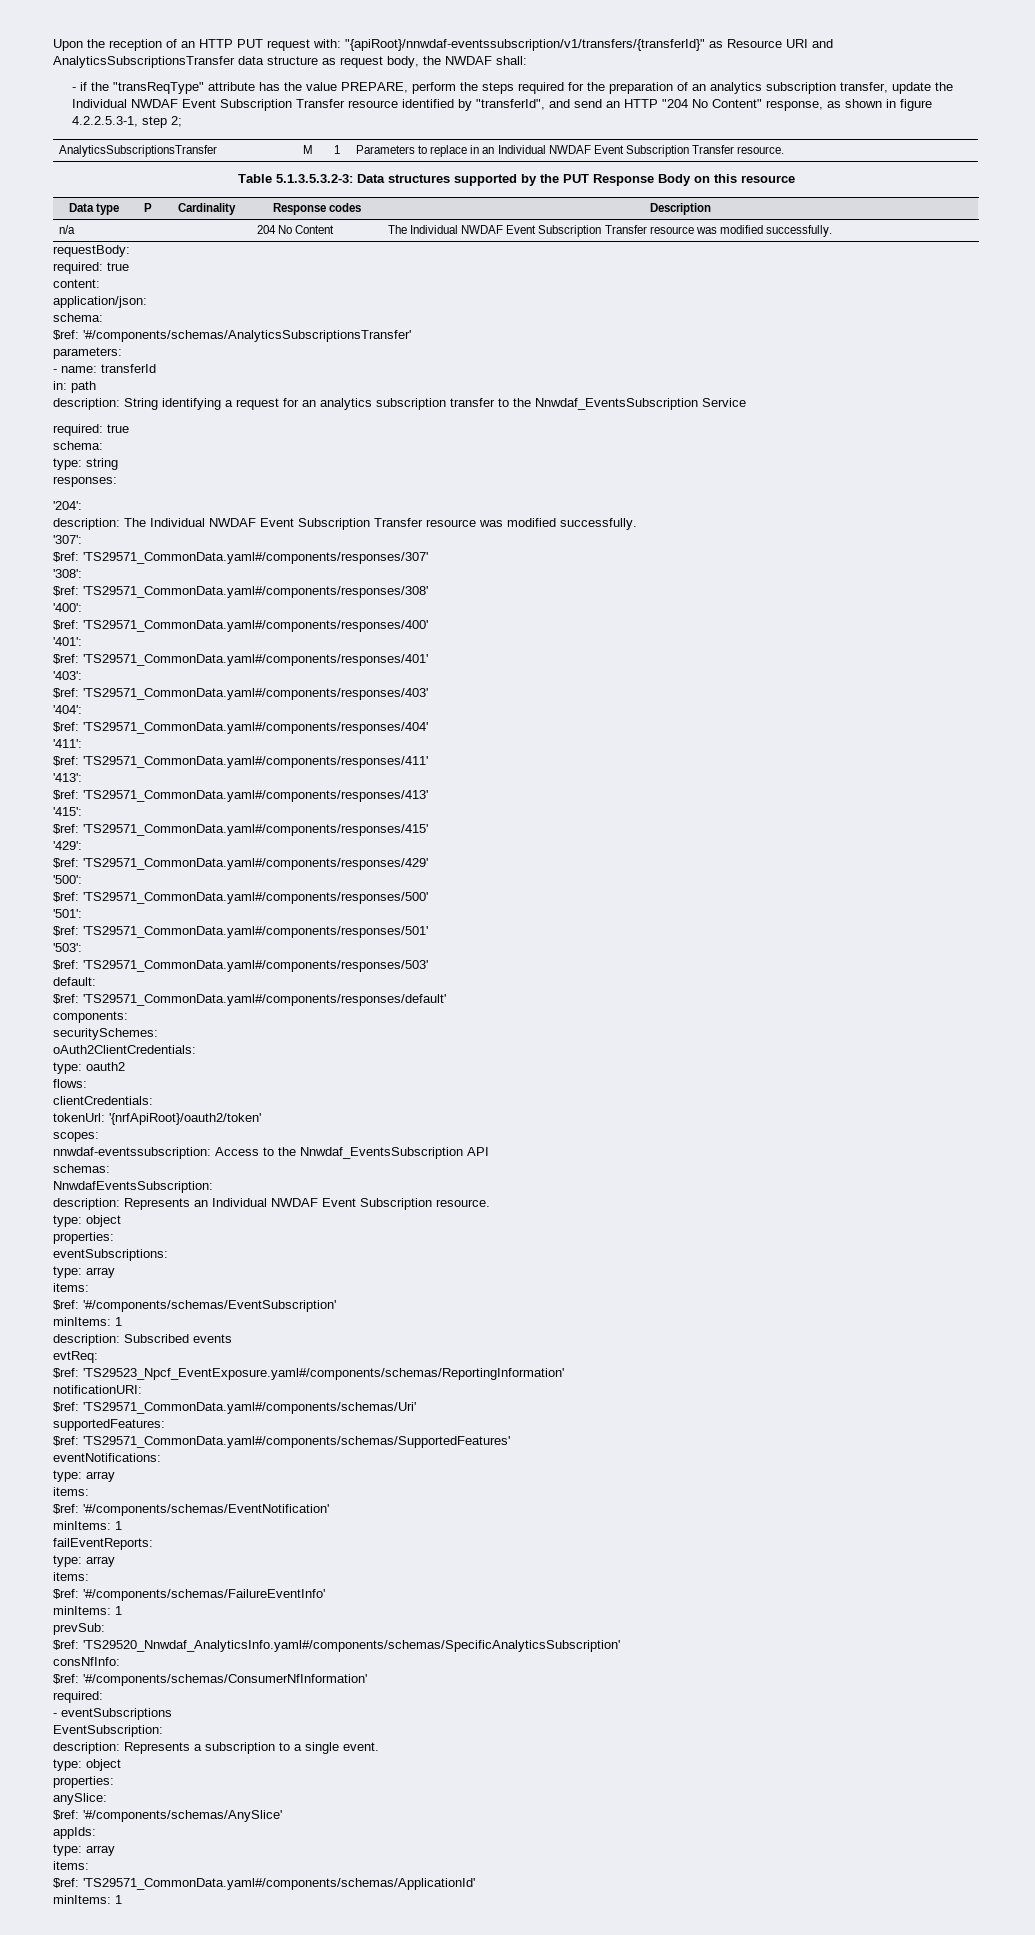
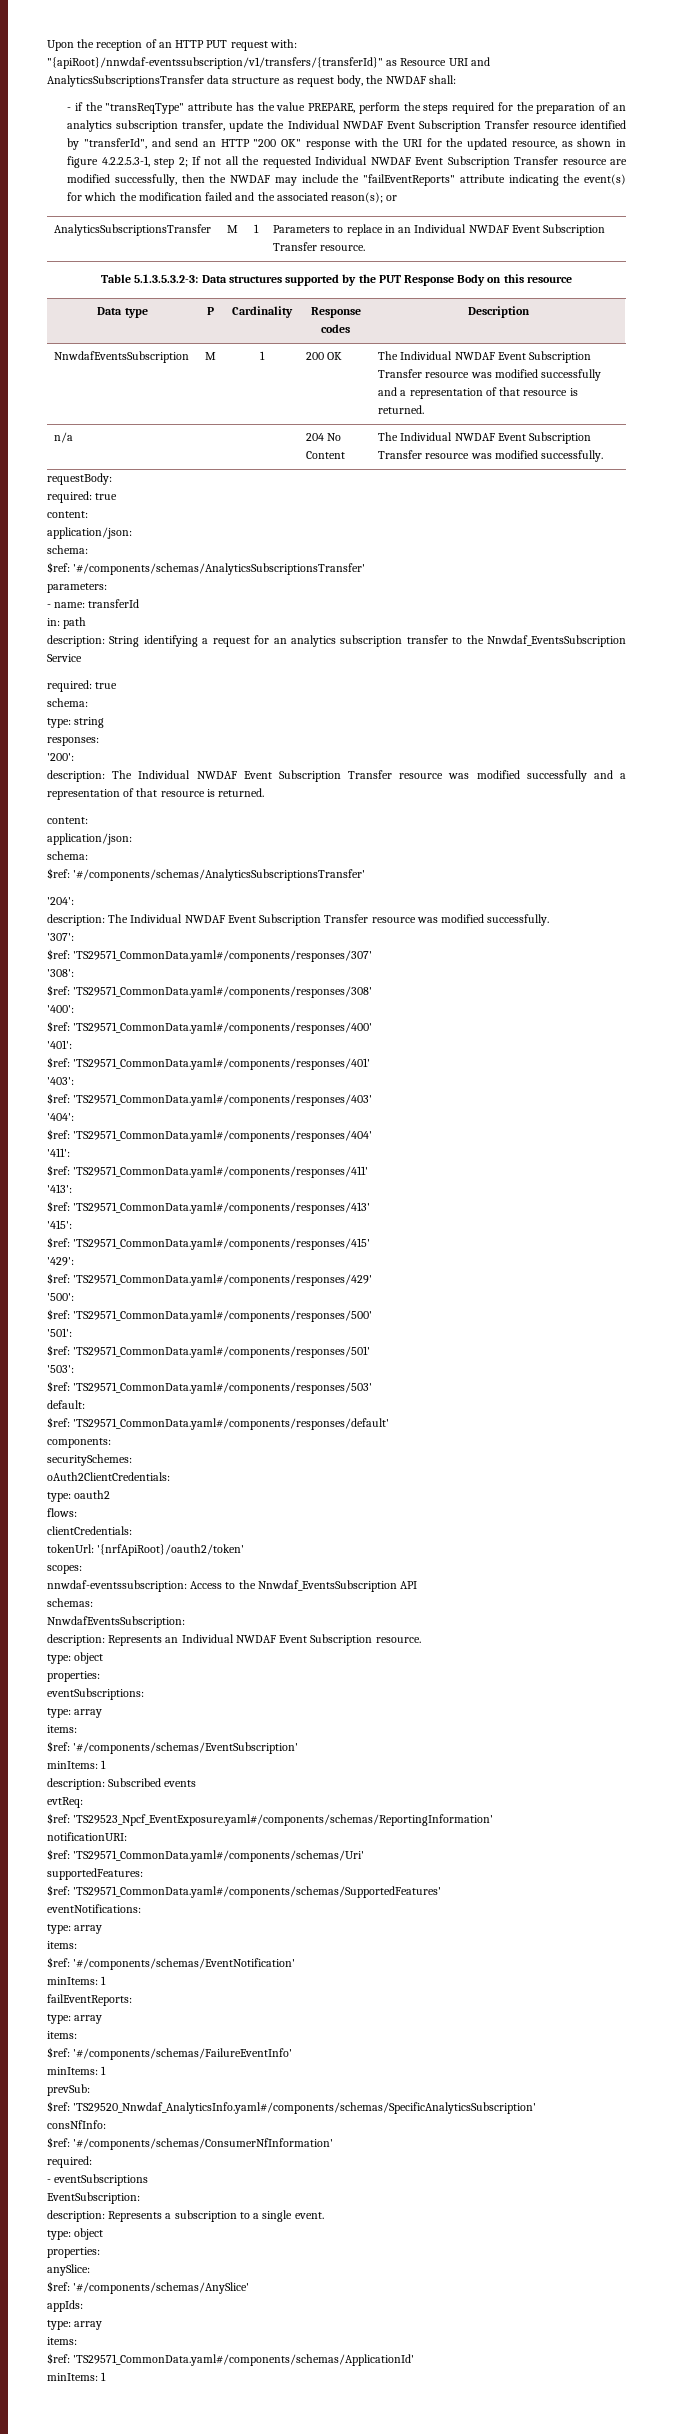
- - if the "transReqType" attribute has the value PREPARE, perform the steps required for the preparation of an analytics subscription transfer, update the Individual NWDAF Event Subscription Transfer resource identified by "transferId", and send an HTTP "204 No Content" response, as shown in figure 4.2.2.5.3-1, step 2;
+ - if the "transReqType" attribute has the value PREPARE, perform the steps required for the preparation of an analytics subscription transfer, update the Individual NWDAF Event Subscription Transfer resource identified by "transferId", and send an HTTP "200 OK" response with the URI for the updated resource, as shown in figure 4.2.2.5.3-1, step 2; If not all the requested Individual NWDAF Event Subscription Transfer resource are modified successfully, then the NWDAF may include the "failEventReports" attribute indicating the event(s) for which the modification failed and the associated reason(s); or
+ NnwdafEventsSubscription | M | 1 | 200 OK | The Individual NWDAF Event Subscription Transfer resource was modified successfully and a representation of that resource is returned.
+ '200':
+ description: The Individual NWDAF Event Subscription Transfer resource was modified successfully and a representation of that resource is returned.
+ content:
+ application/json:
+ schema:
+ $ref: '#/components/schemas/AnalyticsSubscriptionsTransfer'

